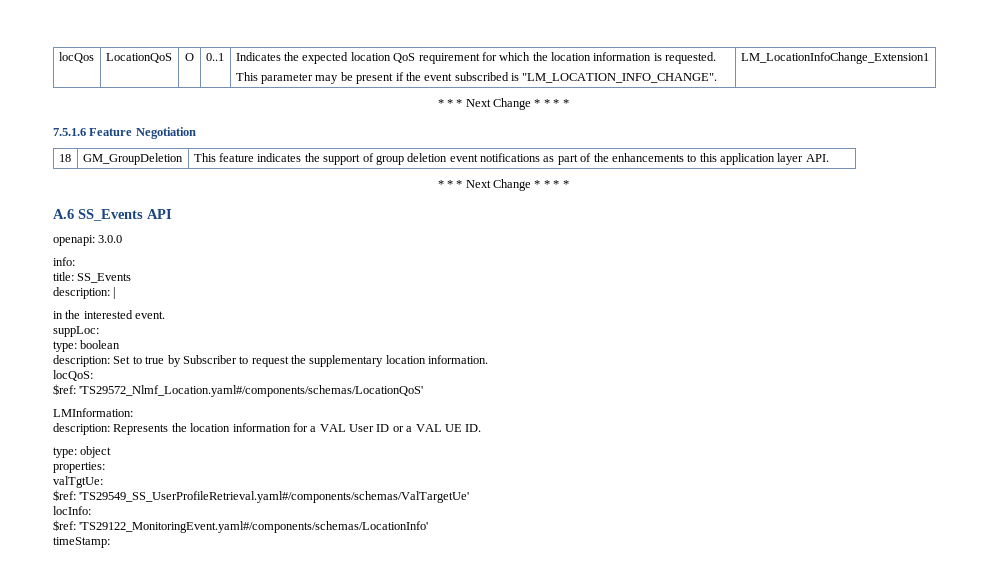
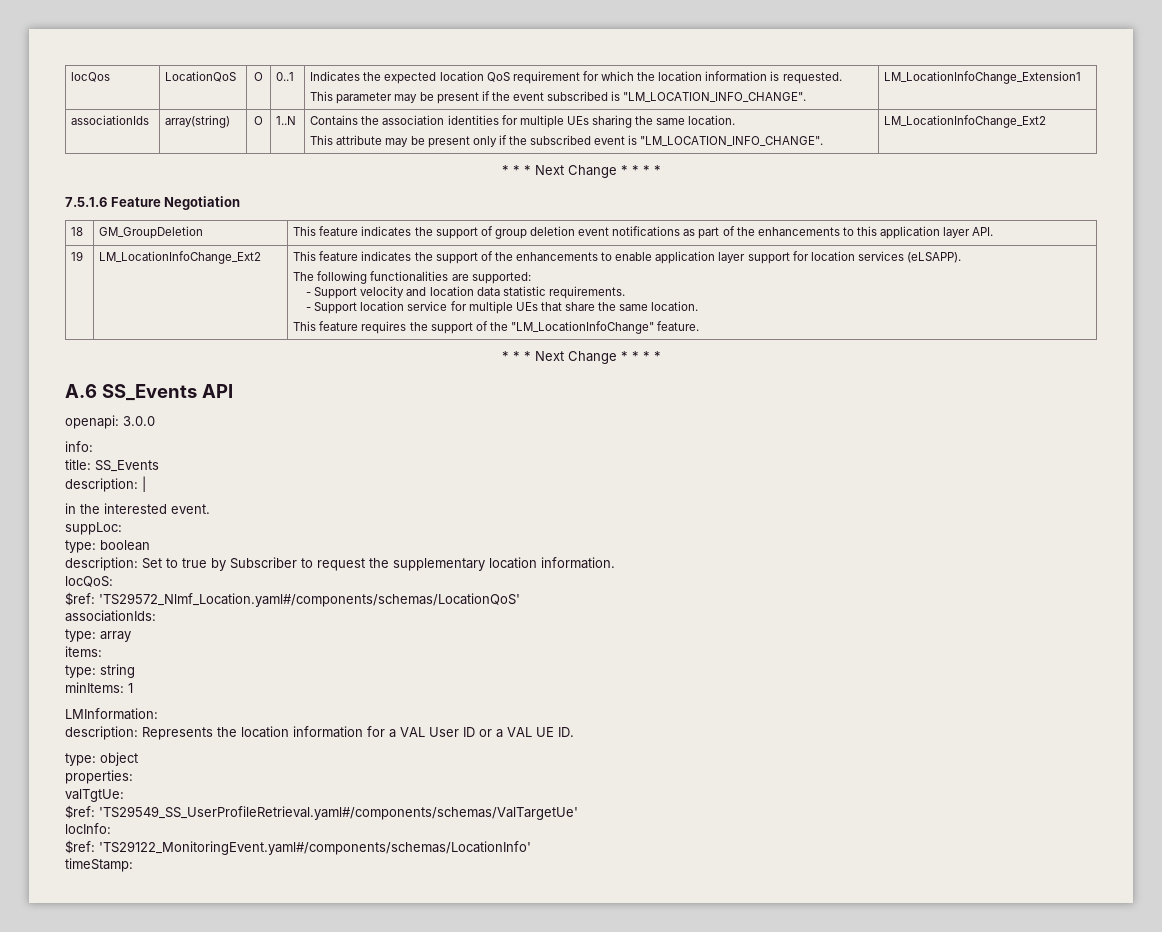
+ associationIds | array(string) | O | 1..N | Contains the association identities for multiple UEs sharing the same location.
+ This attribute may be present only if the subscribed event is "LM_LOCATION_INFO_CHANGE". | LM_LocationInfoChange_Ext2
+ 19 | LM_LocationInfoChange_Ext2 | This feature indicates the support of the enhancements to enable application layer support for location services (eLSAPP).
+ The following functionalities are supported:
+ - Support velocity and location data statistic requirements.
+ - Support location service for multiple UEs that share the same location.
+ This feature requires the support of the "LM_LocationInfoChange" feature.
+ associationIds:
+ type: array
+ items:
+ type: string
+ minItems: 1

